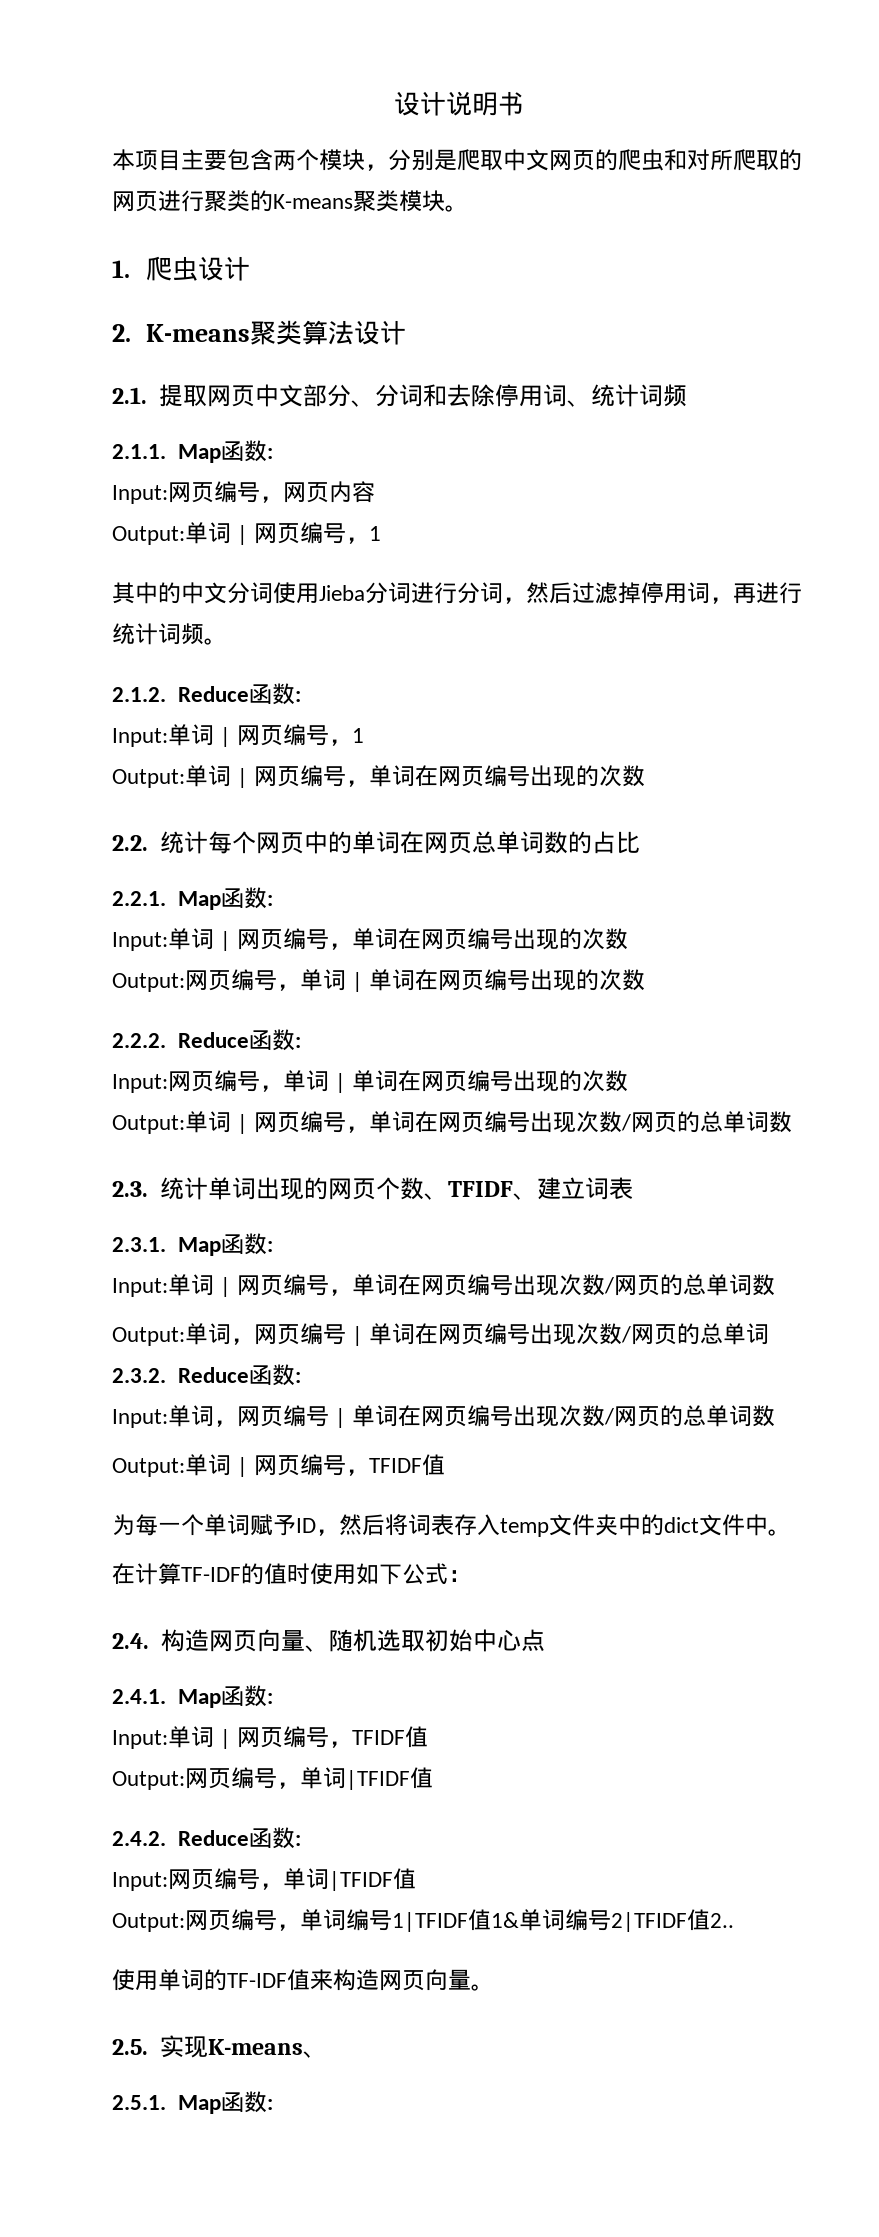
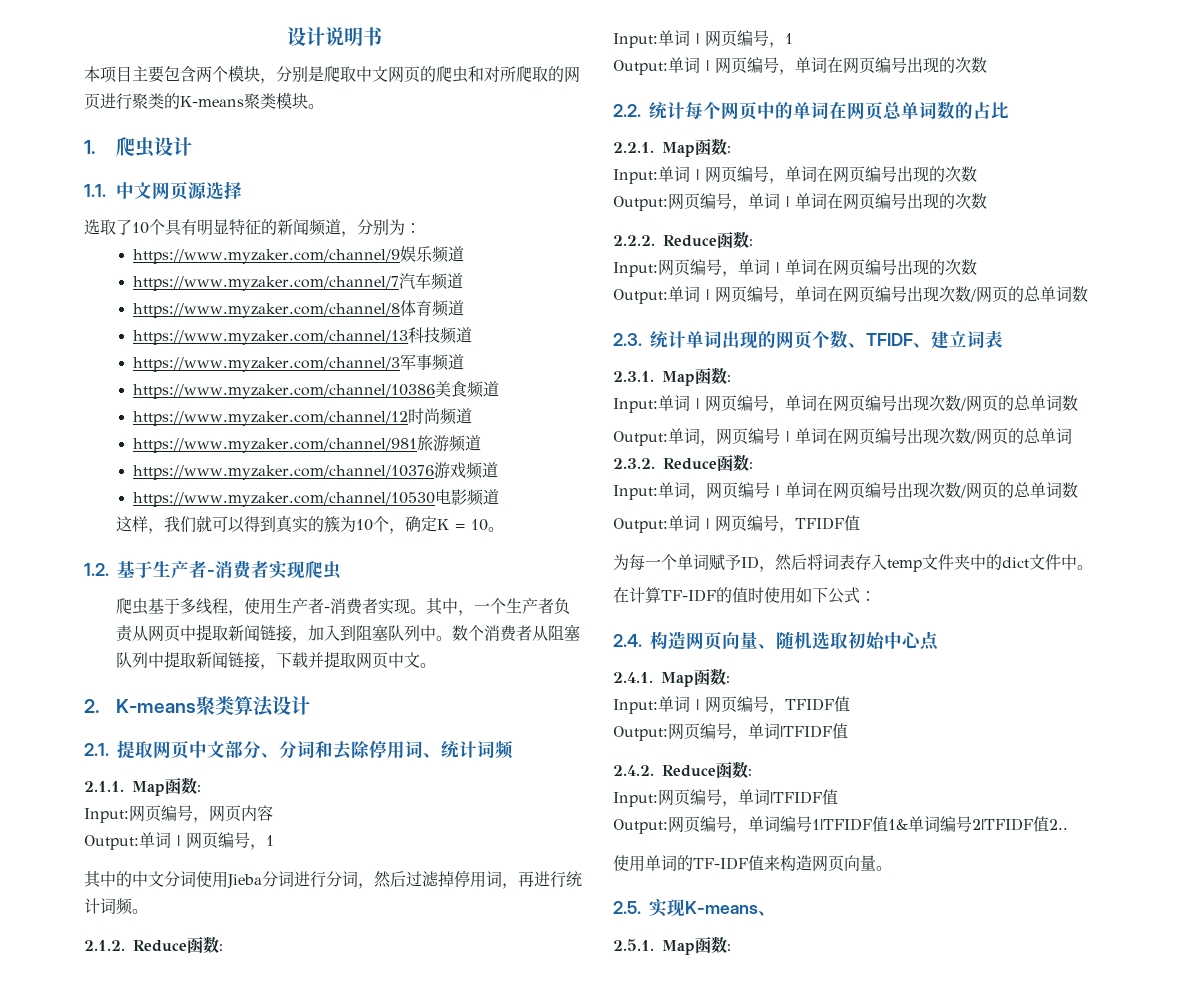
+ 1.1.中文网页源选择
+ 选取了10个具有明显特征的新闻频道，分别为：
+ https://www.myzaker.com/channel/9娱乐频道
+ https://www.myzaker.com/channel/7汽车频道
+ https://www.myzaker.com/channel/8体育频道
+ https://www.myzaker.com/channel/13科技频道
+ https://www.myzaker.com/channel/3军事频道
+ https://www.myzaker.com/channel/10386美食频道
+ https://www.myzaker.com/channel/12时尚频道
+ https://www.myzaker.com/channel/981旅游频道
+ https://www.myzaker.com/channel/10376游戏频道
+ https://www.myzaker.com/channel/10530电影频道
+ 这样，我们就可以得到真实的簇为10个，确定K = 10。
+ 1.2.基于生产者-消费者实现爬虫
+ 爬虫基于多线程，使用生产者-消费者实现。其中，一个生产者负责从网页中提取新闻链接，加入到阻塞队列中。数个消费者从阻塞队列中提取新闻链接，下载并提取网页中文。

